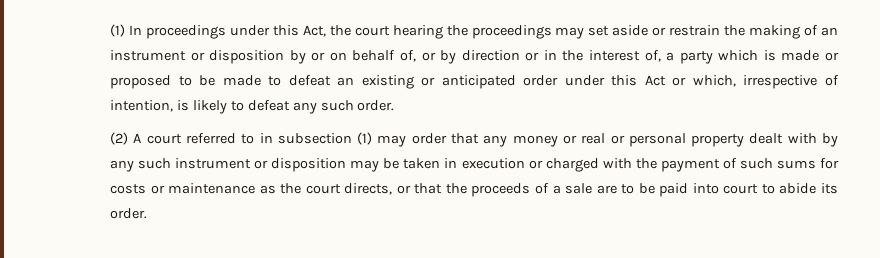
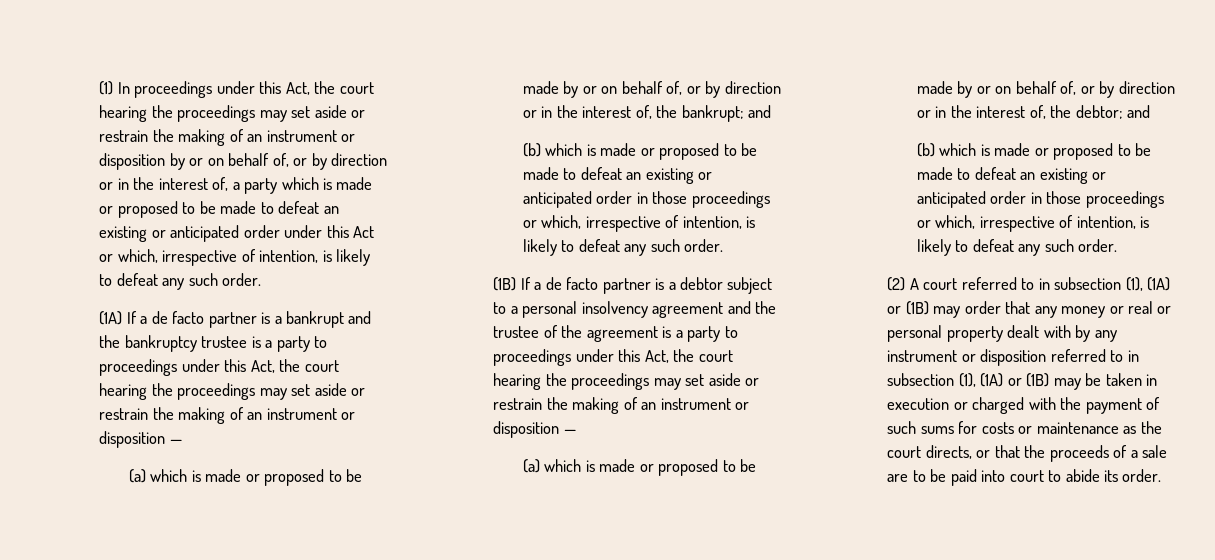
+ (1A) If a de facto partner is a bankrupt and the bankruptcy trustee is a party to proceedings under this Act, the court hearing the proceedings may set aside or restrain the making of an instrument or disposition —
+ (a) which is made or proposed to be made by or on behalf of, or by direction or in the interest of, the bankrupt; and
+ (b) which is made or proposed to be made to defeat an existing or anticipated order in those proceedings or which, irrespective of intention, is likely to defeat any such order.
+ (1B) If a de facto partner is a debtor subject to a personal insolvency agreement and the trustee of the agreement is a party to proceedings under this Act, the court hearing the proceedings may set aside or restrain the making of an instrument or disposition —
+ (a) which is made or proposed to be made by or on behalf of, or by direction or in the interest of, the debtor; and
+ (b) which is made or proposed to be made to defeat an existing or anticipated order in those proceedings or which, irrespective of intention, is likely to defeat any such order.
- (2) A court referred to in subsection (1) may order that any money or real or personal property dealt with by any such instrument or disposition may be taken in execution or charged with the payment of such sums for costs or maintenance as the court directs, or that the proceeds of a sale are to be paid into court to abide its order.
+ (2) A court referred to in subsection (1), (1A) or (1B) may order that any money or real or personal property dealt with by any instrument or disposition referred to in subsection (1), (1A) or (1B) may be taken in execution or charged with the payment of such sums for costs or maintenance as the court directs, or that the proceeds of a sale are to be paid into court to abide its order.

